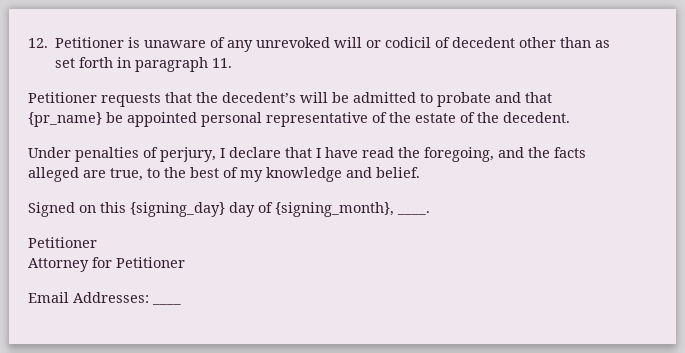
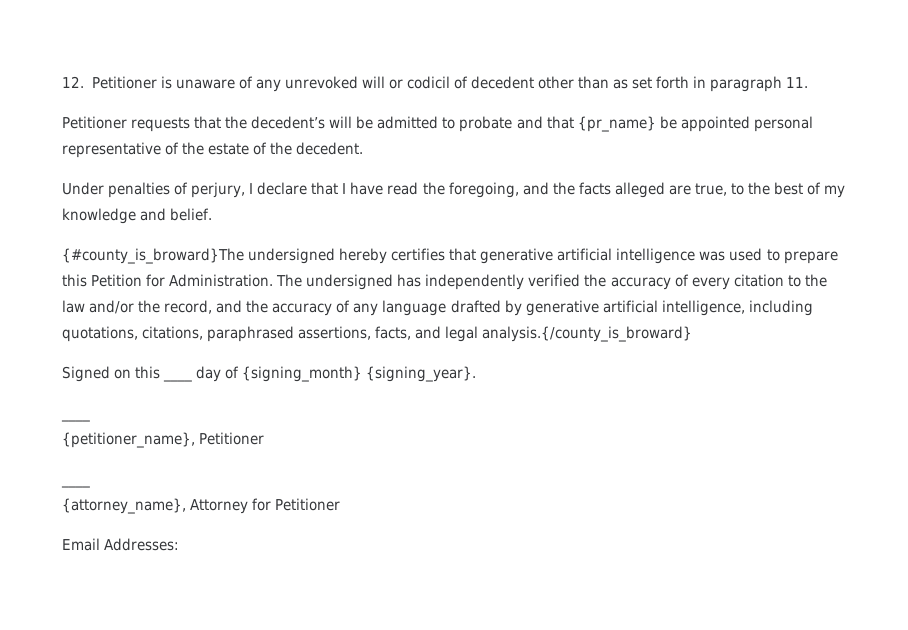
+ {#county_is_broward}The undersigned hereby certifies that generative artificial intelligence was used to prepare this Petition for Administration. The undersigned has independently verified the accuracy of every citation to the law and/or the record, and the accuracy of any language drafted by generative artificial intelligence, including quotations, citations, paraphrased assertions, facts, and legal analysis.{/county_is_broward}
- Signed on this {signing_day} day of {signing_month}, ____.
- Petitioner
- Attorney for Petitioner
+ Signed on this ____ day of {signing_month} {signing_year}.
+ ____
+ {petitioner_name}, Petitioner
+ ____
+ {attorney_name}, Attorney for Petitioner
- Email Addresses: ____
+ Email Addresses:

